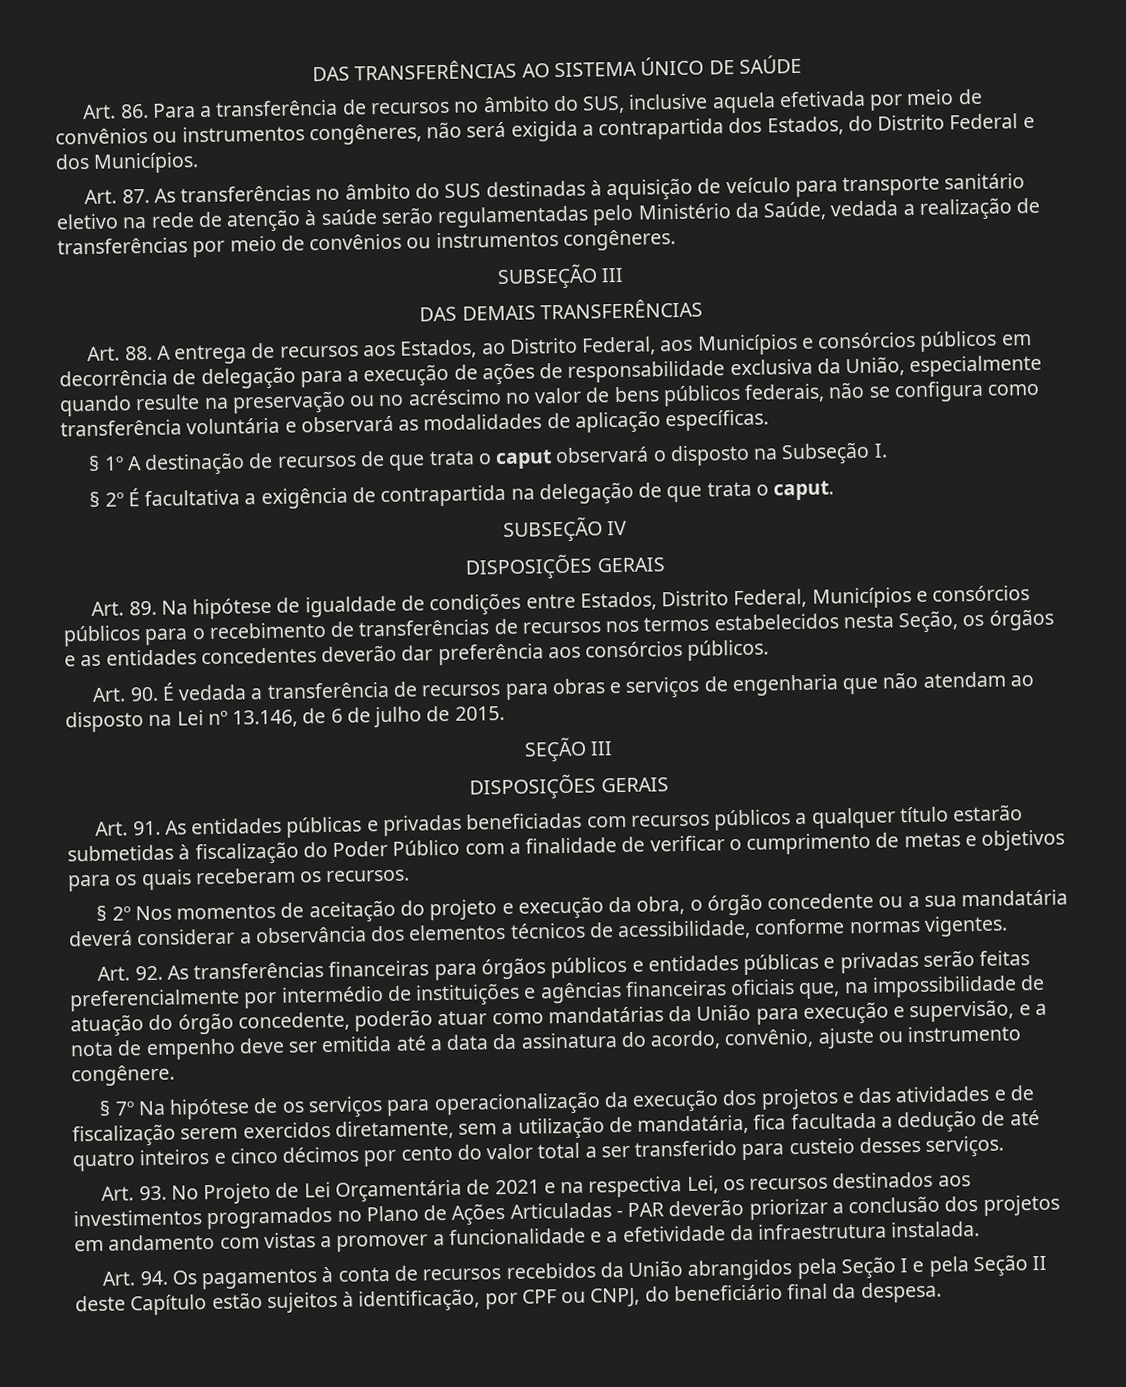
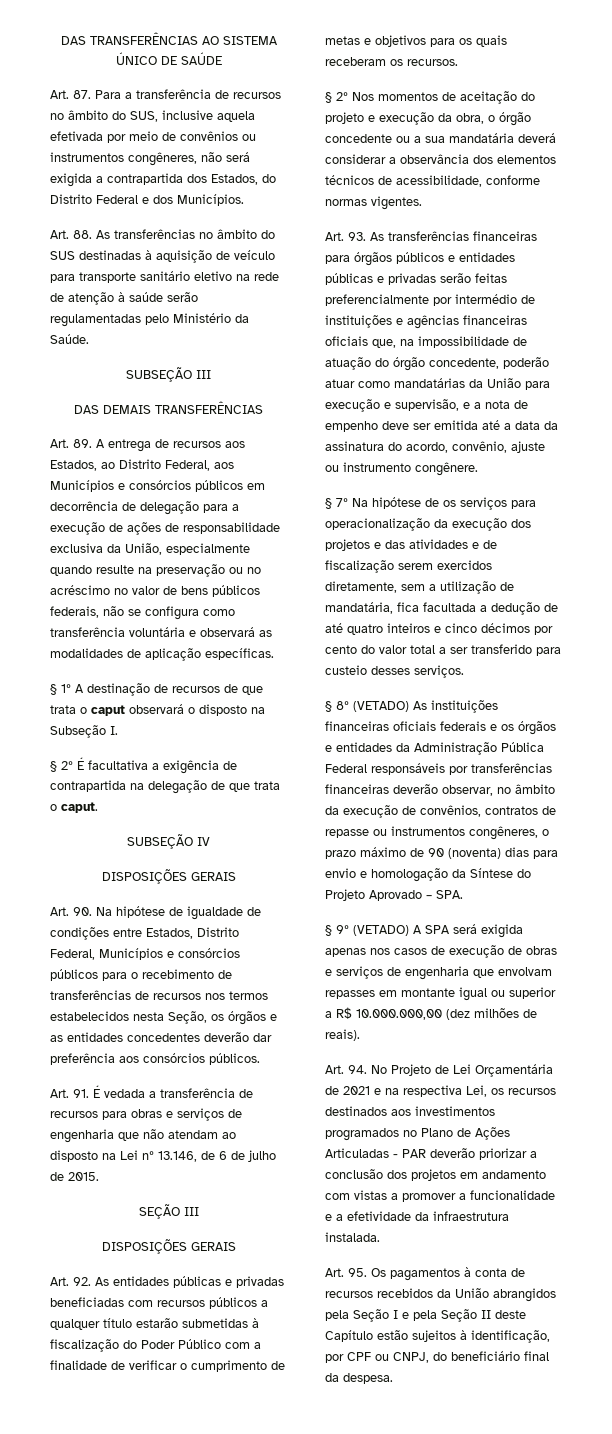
- Art. 86. Para a transferência de recursos no âmbito do SUS, inclusive aquela efetivada por meio de convênios ou instrumentos congêneres, não será exigida a contrapartida dos Estados, do Distrito Federal e dos Municípios.
+ Art. 87. Para a transferência de recursos no âmbito do SUS, inclusive aquela efetivada por meio de convênios ou instrumentos congêneres, não será exigida a contrapartida dos Estados, do Distrito Federal e dos Municípios.
- Art. 87. As transferências no âmbito do SUS destinadas à aquisição de veículo para transporte sanitário eletivo na rede de atenção à saúde serão regulamentadas pelo Ministério da Saúde, vedada a realização de transferências por meio de convênios ou instrumentos congêneres.
+ Art. 88. As transferências no âmbito do SUS destinadas à aquisição de veículo para transporte sanitário eletivo na rede de atenção à saúde serão regulamentadas pelo Ministério da Saúde.
- Art. 88. A entrega de recursos aos Estados, ao Distrito Federal, aos Municípios e consórcios públicos em decorrência de delegação para a execução de ações de responsabilidade exclusiva da União, especialmente quando resulte na preservação ou no acréscimo no valor de bens públicos federais, não se configura como transferência voluntária e observará as modalidades de aplicação específicas.
+ Art. 89. A entrega de recursos aos Estados, ao Distrito Federal, aos Municípios e consórcios públicos em decorrência de delegação para a execução de ações de responsabilidade exclusiva da União, especialmente quando resulte na preservação ou no acréscimo no valor de bens públicos federais, não se configura como transferência voluntária e observará as modalidades de aplicação específicas.
- Art. 89. Na hipótese de igualdade de condições entre Estados, Distrito Federal, Municípios e consórcios públicos para o recebimento de transferências de recursos nos termos estabelecidos nesta Seção, os órgãos e as entidades concedentes deverão dar preferência aos consórcios públicos.
+ Art. 90. Na hipótese de igualdade de condições entre Estados, Distrito Federal, Municípios e consórcios públicos para o recebimento de transferências de recursos nos termos estabelecidos nesta Seção, os órgãos e as entidades concedentes deverão dar preferência aos consórcios públicos.
- Art. 90. É vedada a transferência de recursos para obras e serviços de engenharia que não atendam ao disposto na Lei nº 13.146, de 6 de julho de 2015.
+ Art. 91. É vedada a transferência de recursos para obras e serviços de engenharia que não atendam ao disposto na Lei nº 13.146, de 6 de julho de 2015.
- Art. 91. As entidades públicas e privadas beneficiadas com recursos públicos a qualquer título estarão submetidas à fiscalização do Poder Público com a finalidade de verificar o cumprimento de metas e objetivos para os quais receberam os recursos.
+ Art. 92. As entidades públicas e privadas beneficiadas com recursos públicos a qualquer título estarão submetidas à fiscalização do Poder Público com a finalidade de verificar o cumprimento de metas e objetivos para os quais receberam os recursos.
- Art. 92. As transferências financeiras para órgãos públicos e entidades públicas e privadas serão feitas preferencialmente por intermédio de instituições e agências financeiras oficiais que, na impossibilidade de atuação do órgão concedente, poderão atuar como mandatárias da União para execução e supervisão, e a nota de empenho deve ser emitida até a data da assinatura do acordo, convênio, ajuste ou instrumento congênere.
+ Art. 93. As transferências financeiras para órgãos públicos e entidades públicas e privadas serão feitas preferencialmente por intermédio de instituições e agências financeiras oficiais que, na impossibilidade de atuação do órgão concedente, poderão atuar como mandatárias da União para execução e supervisão, e a nota de empenho deve ser emitida até a data da assinatura do acordo, convênio, ajuste ou instrumento congênere.
- Art. 93. No Projeto de Lei Orçamentária de 2021 e na respectiva Lei, os recursos destinados aos investimentos programados no Plano de Ações Articuladas - PAR deverão priorizar a conclusão dos projetos em andamento com vistas a promover a funcionalidade e a efetividade da infraestrutura instalada.
+ § 8º (VETADO) As instituições financeiras oficiais federais e os órgãos e entidades da Administração Pública Federal responsáveis por transferências financeiras deverão observar, no âmbito da execução de convênios, contratos de repasse ou instrumentos congêneres, o prazo máximo de 90 (noventa) dias para envio e homologação da Síntese do Projeto Aprovado – SPA.
+ § 9º (VETADO) A SPA será exigida apenas nos casos de execução de obras e serviços de engenharia que envolvam repasses em montante igual ou superior a R$ 10.000.000,00 (dez milhões de reais).
+ Art. 94. No Projeto de Lei Orçamentária de 2021 e na respectiva Lei, os recursos destinados aos investimentos programados no Plano de Ações Articuladas - PAR deverão priorizar a conclusão dos projetos em andamento com vistas a promover a funcionalidade e a efetividade da infraestrutura instalada.
- Art. 94. Os pagamentos à conta de recursos recebidos da União abrangidos pela Seção I e pela Seção II deste Capítulo estão sujeitos à identificação, por CPF ou CNPJ, do beneficiário final da despesa.
+ Art. 95. Os pagamentos à conta de recursos recebidos da União abrangidos pela Seção I e pela Seção II deste Capítulo estão sujeitos à identificação, por CPF ou CNPJ, do beneficiário final da despesa.

